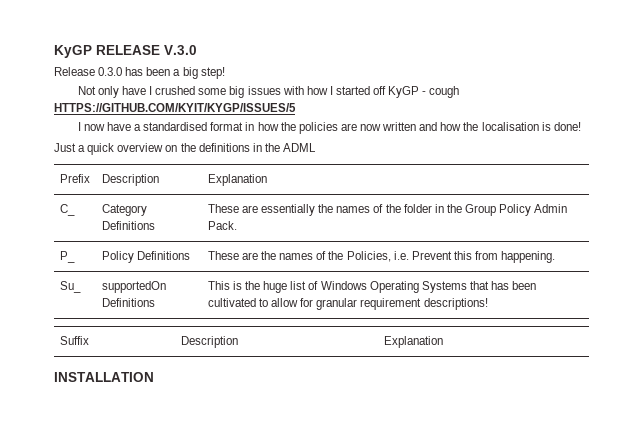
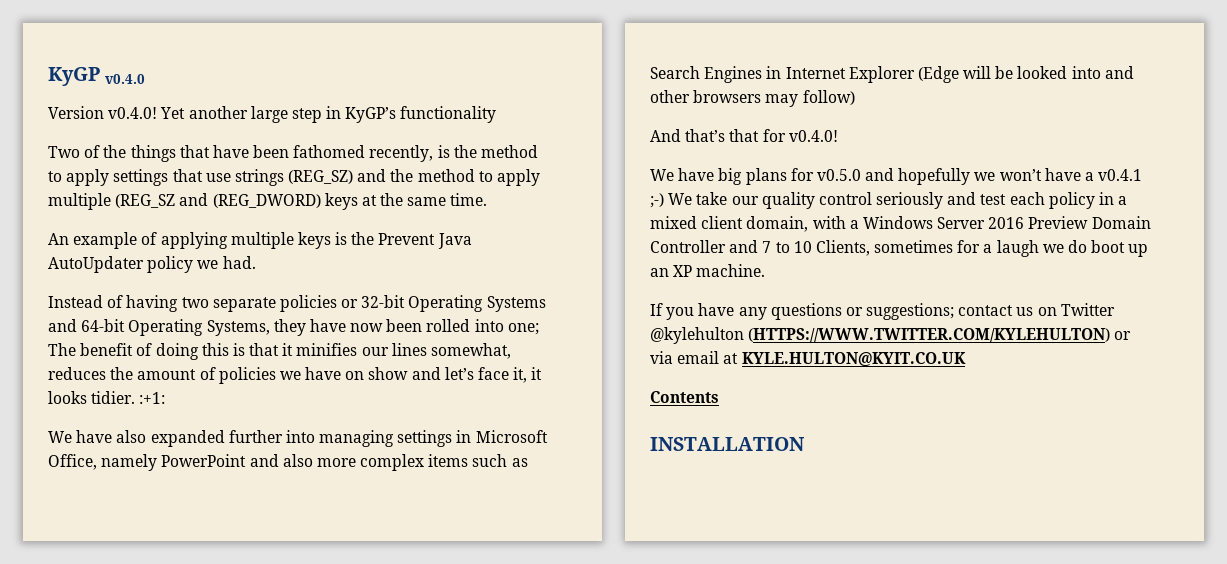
- KyGP RELEASE V.3.0
- Release 0.3.0 has been a big step!
- Not only have I crushed some big issues with how I started off KyGP - cough HTTPS://GITHUB.COM/KYIT/KYGP/ISSUES/5
- I now have a standardised format in how the policies are now written and how the localisation is done!
- Just a quick overview on the definitions in the ADML
- Prefix | Description | Explanation
- C_ | Category Definitions | These are essentially the names of the folder in the Group Policy Admin Pack.
- P_ | Policy Definitions | These are the names of the Policies, i.e. Prevent this from happening.
- Su_ | supportedOn Definitions | This is the huge list of Windows Operating Systems that has been cultivated to allow for granular requirement descriptions!
- Suffix | Description | Explanation
+ KyGP v0.4.0
+ Version v0.4.0! Yet another large step in KyGP’s functionality
+ Two of the things that have been fathomed recently, is the method to apply settings that use strings (REG_SZ) and the method to apply multiple (REG_SZ and (REG_DWORD) keys at the same time.
+ An example of applying multiple keys is the Prevent Java AutoUpdater policy we had.
+ Instead of having two separate policies or 32-bit Operating Systems and 64-bit Operating Systems, they have now been rolled into one; The benefit of doing this is that it minifies our lines somewhat, reduces the amount of policies we have on show and let’s face it, it looks tidier. :+1:
+ We have also expanded further into managing settings in Microsoft Office, namely PowerPoint and also more complex items such as Search Engines in Internet Explorer (Edge will be looked into and other browsers may follow)
+ And that’s that for v0.4.0!
+ We have big plans for v0.5.0 and hopefully we won’t have a v0.4.1 ;-) We take our quality control seriously and test each policy in a mixed client domain, with a Windows Server 2016 Preview Domain Controller and 7 to 10 Clients, sometimes for a laugh we do boot up an XP machine.
+ If you have any questions or suggestions; contact us on Twitter @kylehulton (HTTPS://WWW.TWITTER.COM/KYLEHULTON) or via email at KYLE.HULTON@KYIT.CO.UK
+ Contents

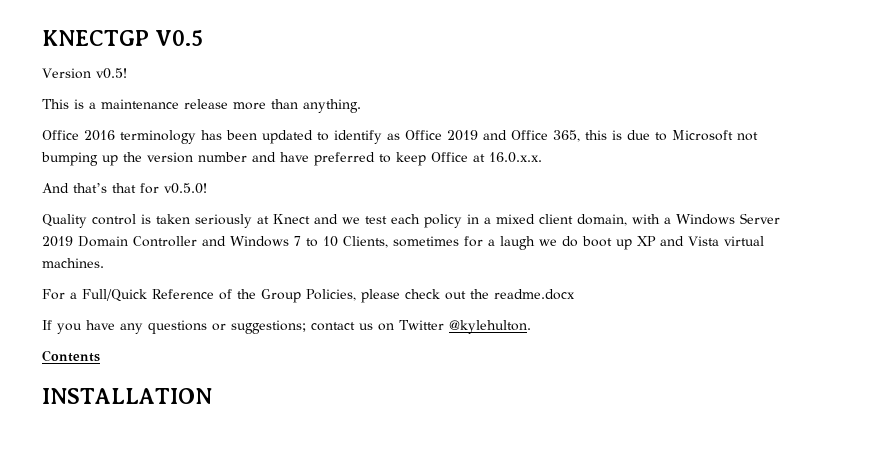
- KyGP v0.4.0
+ KNECTGP V0.5
- Version v0.4.0! Yet another large step in KyGP’s functionality
- Two of the things that have been fathomed recently, is the method to apply settings that use strings (REG_SZ) and the method to apply multiple (REG_SZ and (REG_DWORD) keys at the same time.
- An example of applying multiple keys is the Prevent Java AutoUpdater policy we had.
- Instead of having two separate policies or 32-bit Operating Systems and 64-bit Operating Systems, they have now been rolled into one; The benefit of doing this is that it minifies our lines somewhat, reduces the amount of policies we have on show and let’s face it, it looks tidier. :+1:
- We have also expanded further into managing settings in Microsoft Office, namely PowerPoint and also more complex items such as Search Engines in Internet Explorer (Edge will be looked into and other browsers may follow)
- And that’s that for v0.4.0!
- We have big plans for v0.5.0 and hopefully we won’t have a v0.4.1 ;-) We take our quality control seriously and test each policy in a mixed client domain, with a Windows Server 2016 Preview Domain Controller and 7 to 10 Clients, sometimes for a laugh we do boot up an XP machine.
+ Version v0.5!
+ This is a maintenance release more than anything.
+ Office 2016 terminology has been updated to identify as Office 2019 and Office 365, this is due to Microsoft not bumping up the version number and have preferred to keep Office at 16.0.x.x.
+ And that’s that for v0.5.0!
+ Quality control is taken seriously at Knect and we test each policy in a mixed client domain, with a Windows Server 2019 Domain Controller and Windows 7 to 10 Clients, sometimes for a laugh we do boot up XP and Vista virtual machines.
+ For a Full/Quick Reference of the Group Policies, please check out the readme.docx
- If you have any questions or suggestions; contact us on Twitter @kylehulton (HTTPS://WWW.TWITTER.COM/KYLEHULTON) or via email at KYLE.HULTON@KYIT.CO.UK
+ If you have any questions or suggestions; contact us on Twitter @kylehulton.

